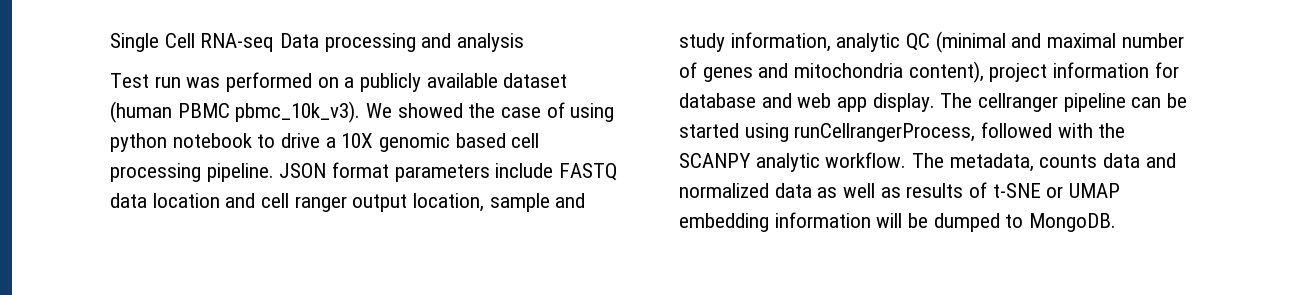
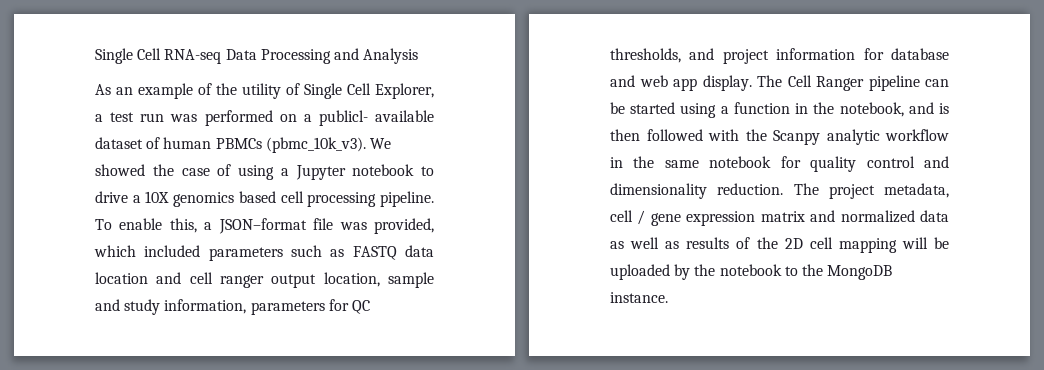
- Single Cell RNA-seq Data processing and analysis
- Test run was performed on a publicly available dataset (human PBMC pbmc_10k_v3).
+ Single Cell RNA-seq Data Processing and Analysis
+ As an example of the utility of Single Cell Explorer, a test run was performed on a publicl- available dataset of human PBMCs (pbmc_10k_v3).
- We showed the case of using python notebook to drive a 10X genomic based cell processing pipeline.
+ We showed the case of using a Jupyter notebook to drive a 10X genomics based cell processing pipeline.
- JSON format parameters include FASTQ data location and cell ranger output location, sample and study information, analytic QC (minimal and maximal number of genes and mitochondria content), project information for database and web app display.
+ To enable this, a JSON–format file was provided, which included parameters such as FASTQ data location and cell ranger output location, sample and study information, parameters for QC thresholds, and project information for database and web app display.
- The cellranger pipeline can be started using runCellrangerProcess, followed with the SCANPY analytic workflow. The metadata, counts data and normalized data as well as results of t-SNE or UMAP embedding information will be dumped to MongoDB.
+ The Cell Ranger pipeline can be started using a function in the notebook, and is then followed with the Scanpy analytic workflow in the same notebook for quality control and dimensionality reduction. The project metadata, cell / gene expression matrix and normalized data as well as results of the 2D cell mapping will be uploaded by the notebook to the MongoDB instance.

